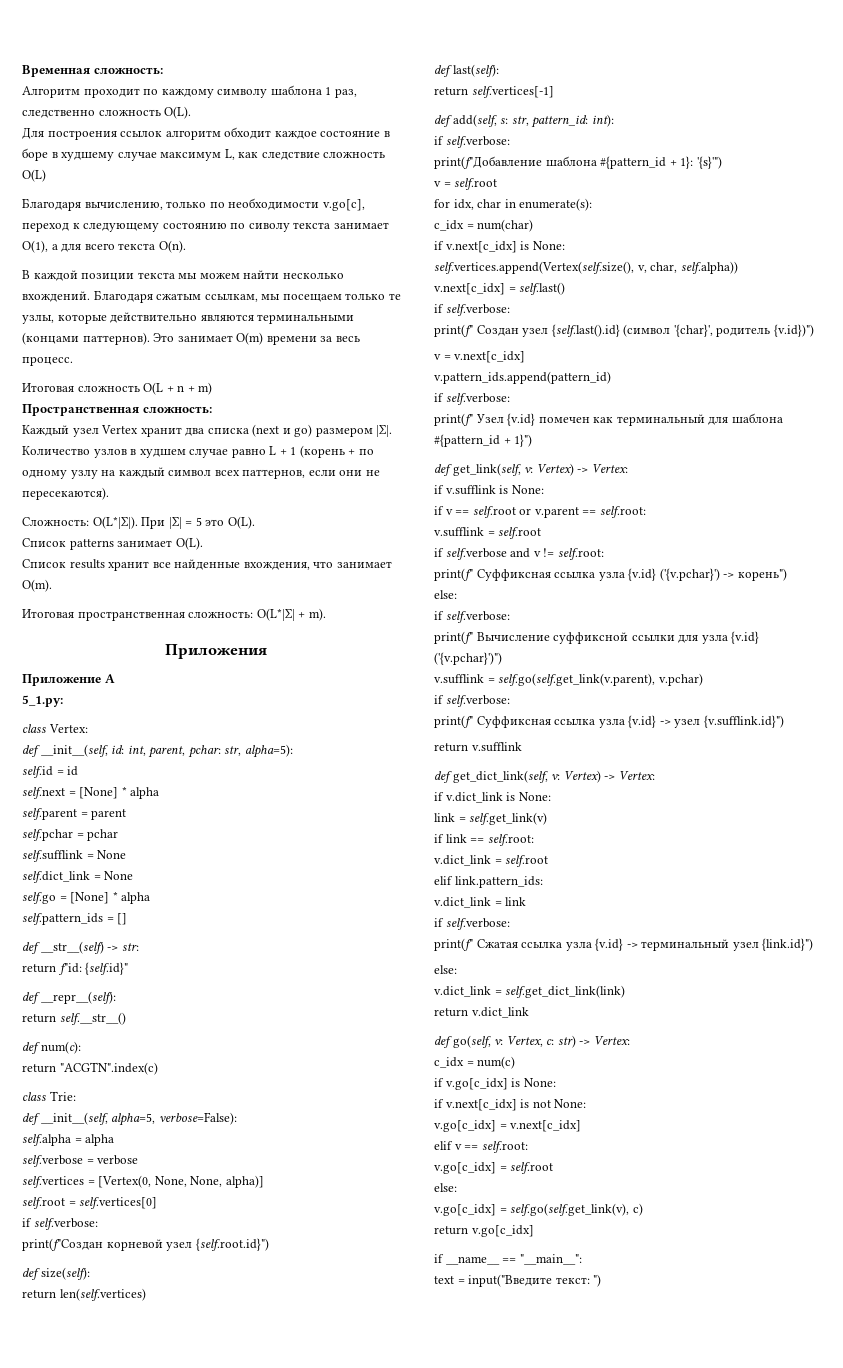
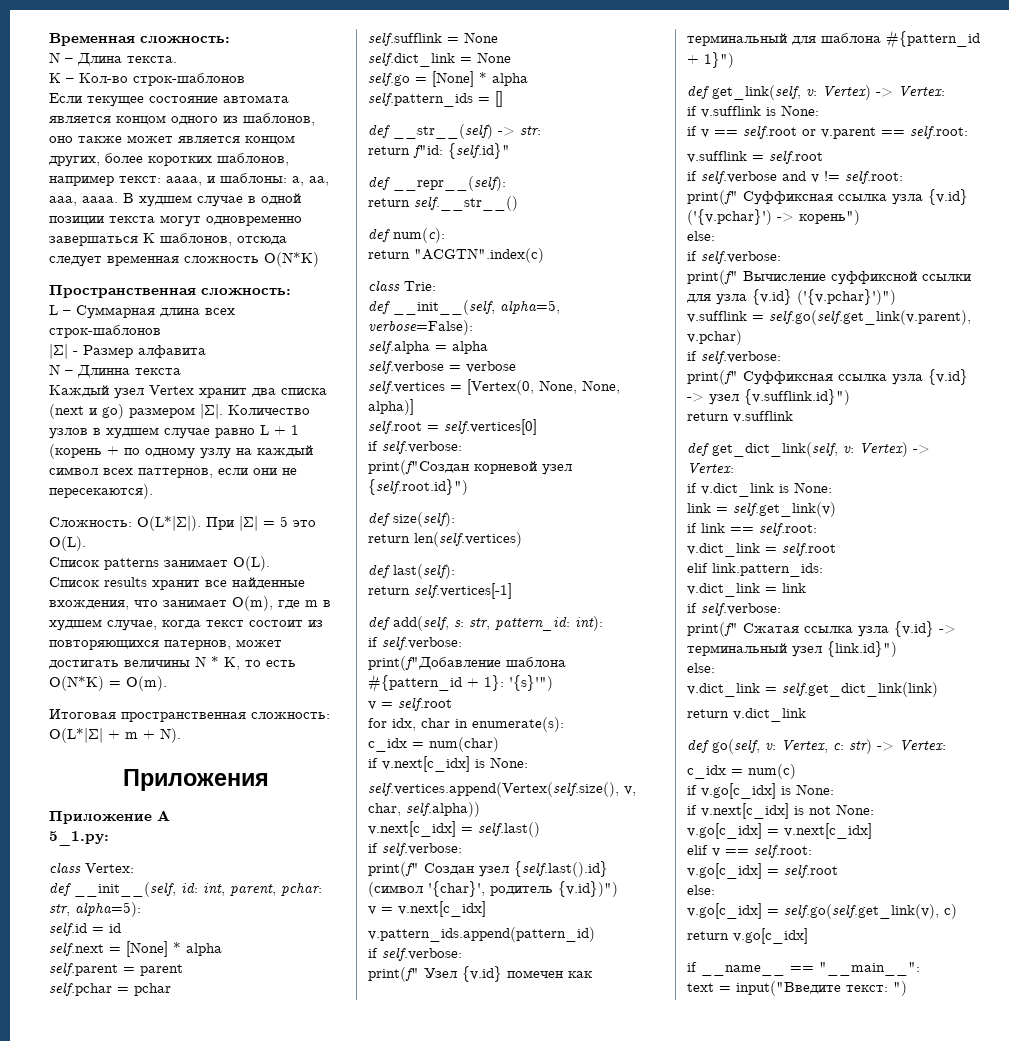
- Алгоритм проходит по каждому символу шаблона 1 раз, следственно сложность O(L).
- Для построения ссылок алгоритм обходит каждое состояние в боре в худшему случае максимум L, как следствие сложность O(L)
- Благодаря вычислению, только по необходимости v.go[c], переход к следующему состоянию по сиволу текста занимает O(1), а для всего текста O(n).
- В каждой позиции текста мы можем найти несколько вхождений. Благодаря сжатым ссылкам, мы посещаем только те узлы, которые действительно являются терминальными (концами паттернов). Это занимает O(m) времени за весь процесс.
- Итоговая сложность O(L + n + m)
+ N – Длина текста.
+ K – Кол-во строк-шаблонов
+ Если текущее состояние автомата является концом одного из шаблонов, оно также может является концом других, более коротких шаблонов, например текст: aaaa, и шаблоны: a, aa, aaa, aaaa. В худшем случае в одной позиции текста могут одновременно завершаться K шаблонов, отсюда следует временная сложность O(N*K)
  Пространственная сложность:
+ L – Суммарная длина всех строк-шаблонов
+ |Σ| - Размер алфавита
+ N – Длинна текста
- Список results хранит все найденные вхождения, что занимает O(m).
+ Список results хранит все найденные вхождения, что занимает O(m), где m в худшем случае, когда текст состоит из повторяющихся патернов, может достигать величины N * K, то есть O(N*K) = O(m).
- Итоговая пространственная сложность: O(L*|Σ| + m).
+ Итоговая пространственная сложность: O(L*|Σ| + m + N).

